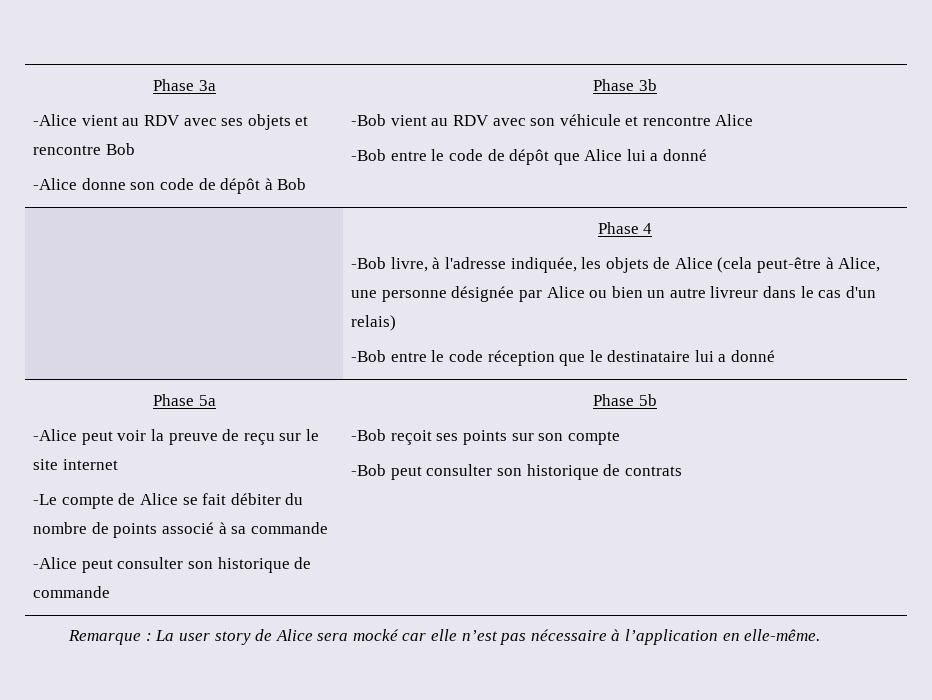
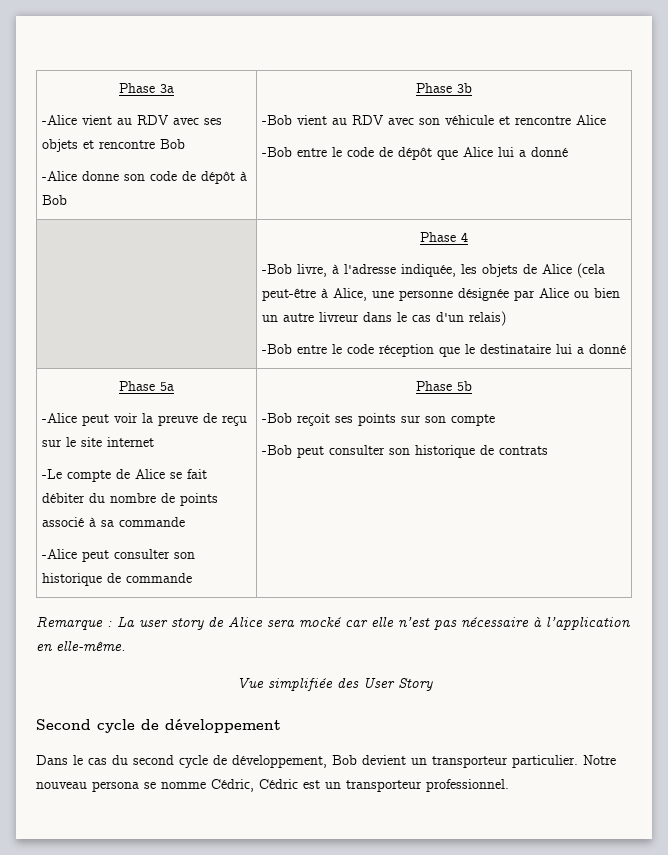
+ Vue simplifiée des User Story
+ Second cycle de développement
+ Dans le cas du second cycle de développement, Bob devient un transporteur particulier. Notre nouveau persona se nomme Cédric, Cédric est un transporteur professionnel.

